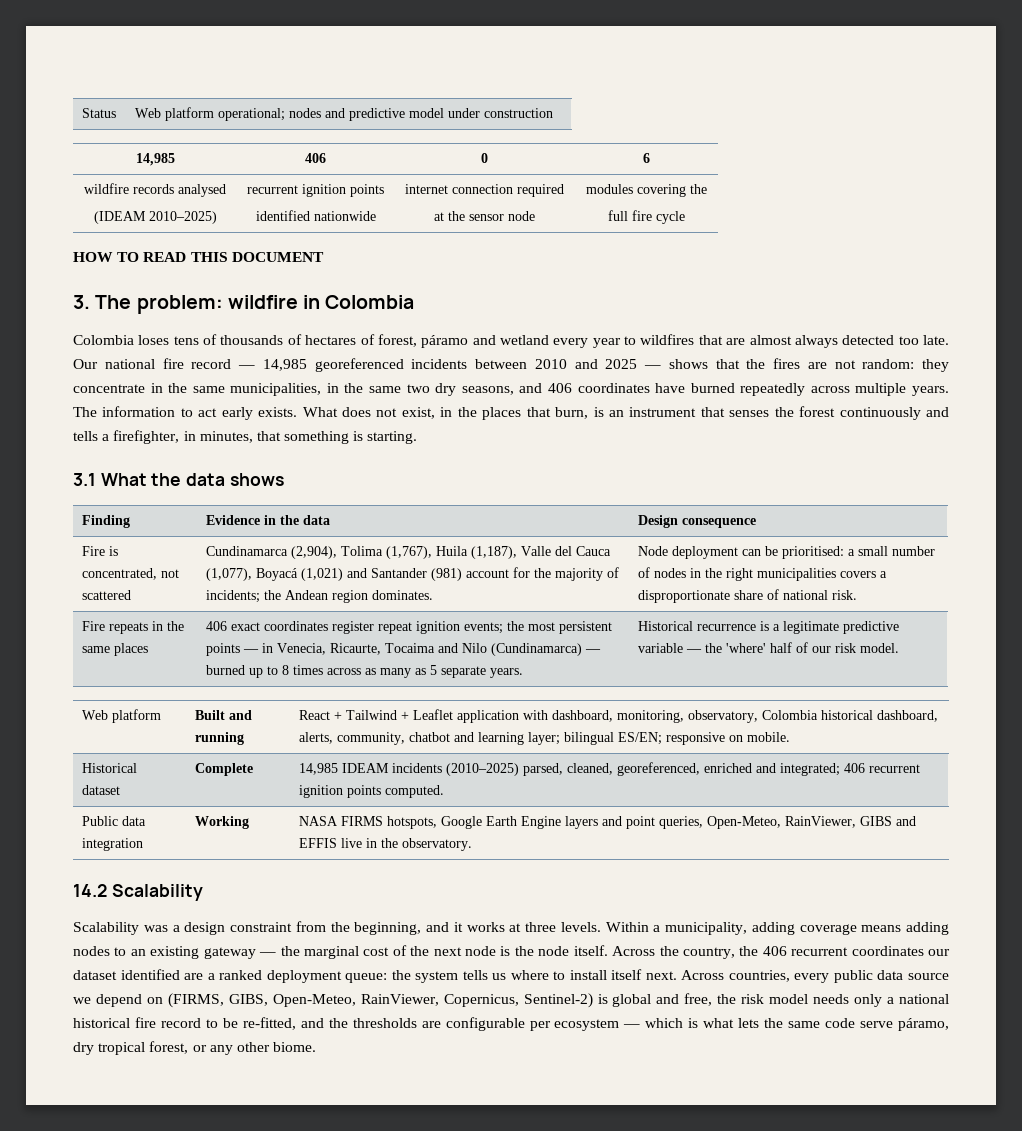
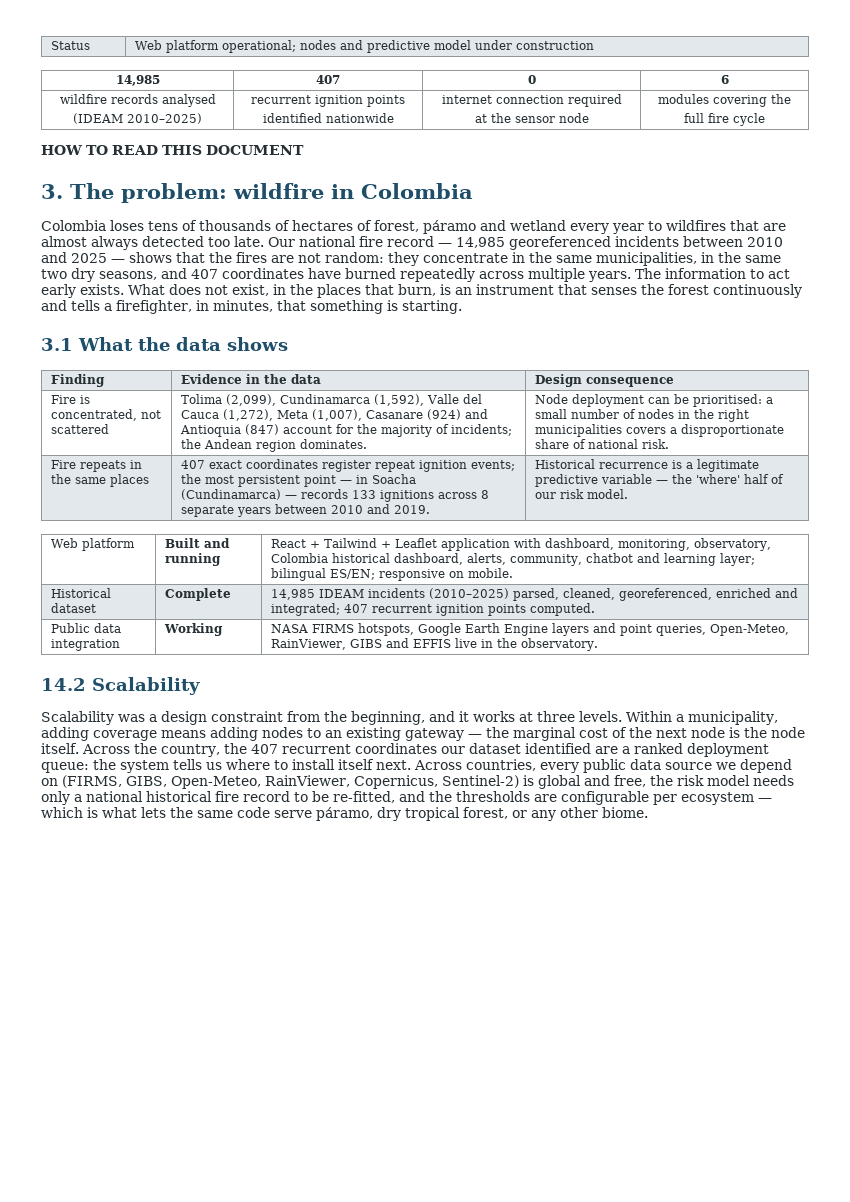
- 14,985 | 406 | 0 | 6
+ 14,985 | 407 | 0 | 6
- Our national fire record — 14,985 georeferenced incidents between 2010 and 2025 — shows that the fires are not random: they concentrate in the same municipalities, in the same two dry seasons, and 406 coordinates have burned repeatedly across multiple years.
+ Our national fire record — 14,985 georeferenced incidents between 2010 and 2025 — shows that the fires are not random: they concentrate in the same municipalities, in the same two dry seasons, and 407 coordinates have burned repeatedly across multiple years.
- Cundinamarca (2,904), Tolima (1,767), Huila (1,187), Valle del Cauca (1,077), Boyacá (1,021) and Santander (981) account for the majority of incidents; the Andean region dominates.
+ Tolima (2,099), Cundinamarca (1,592), Valle del Cauca (1,272), Meta (1,007), Casanare (924) and Antioquia (847) account for the majority of incidents; the Andean region dominates.
- 406 exact coordinates register repeat ignition events; the most persistent points — in Venecia, Ricaurte, Tocaima and Nilo (Cundinamarca) — burned up to 8 times across as many as 5 separate years.
+ 407 exact coordinates register repeat ignition events; the most persistent point — in Soacha (Cundinamarca) — records 133 ignitions across 8 separate years between 2010 and 2019.
- Historical dataset | Complete | 14,985 IDEAM incidents (2010–2025) parsed, cleaned, georeferenced, enriched and integrated; 406 recurrent ignition points computed.
+ Historical dataset | Complete | 14,985 IDEAM incidents (2010–2025) parsed, cleaned, georeferenced, enriched and integrated; 407 recurrent ignition points computed.
- Across the country, the 406 recurrent coordinates our dataset identified are a ranked deployment queue: the system tells us where to install itself next.
+ Across the country, the 407 recurrent coordinates our dataset identified are a ranked deployment queue: the system tells us where to install itself next.

